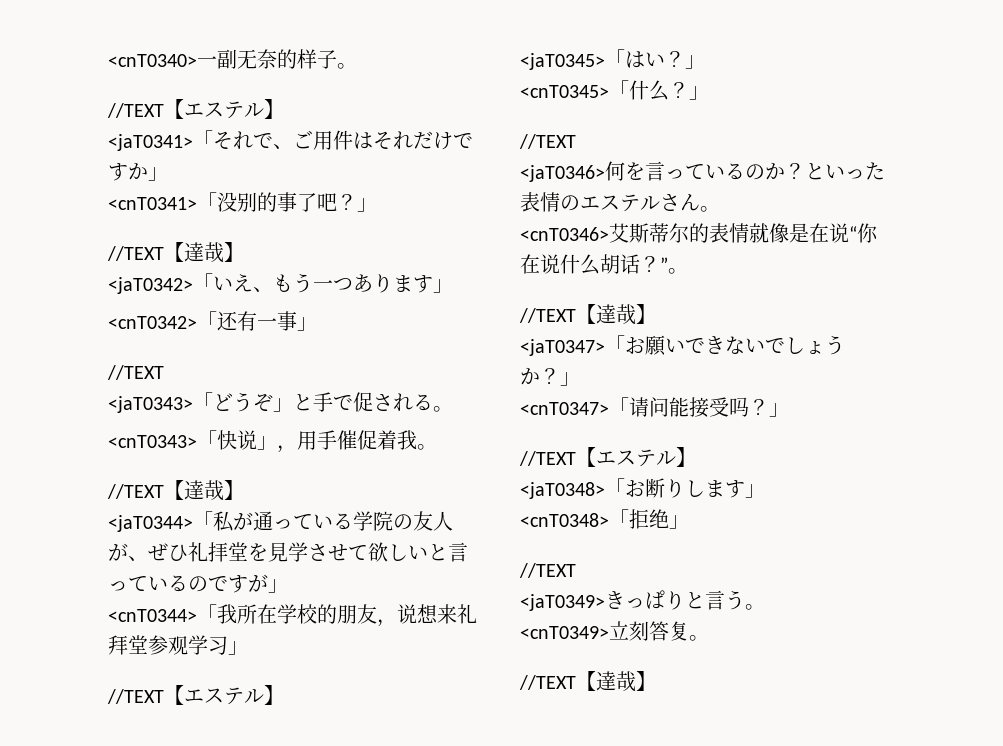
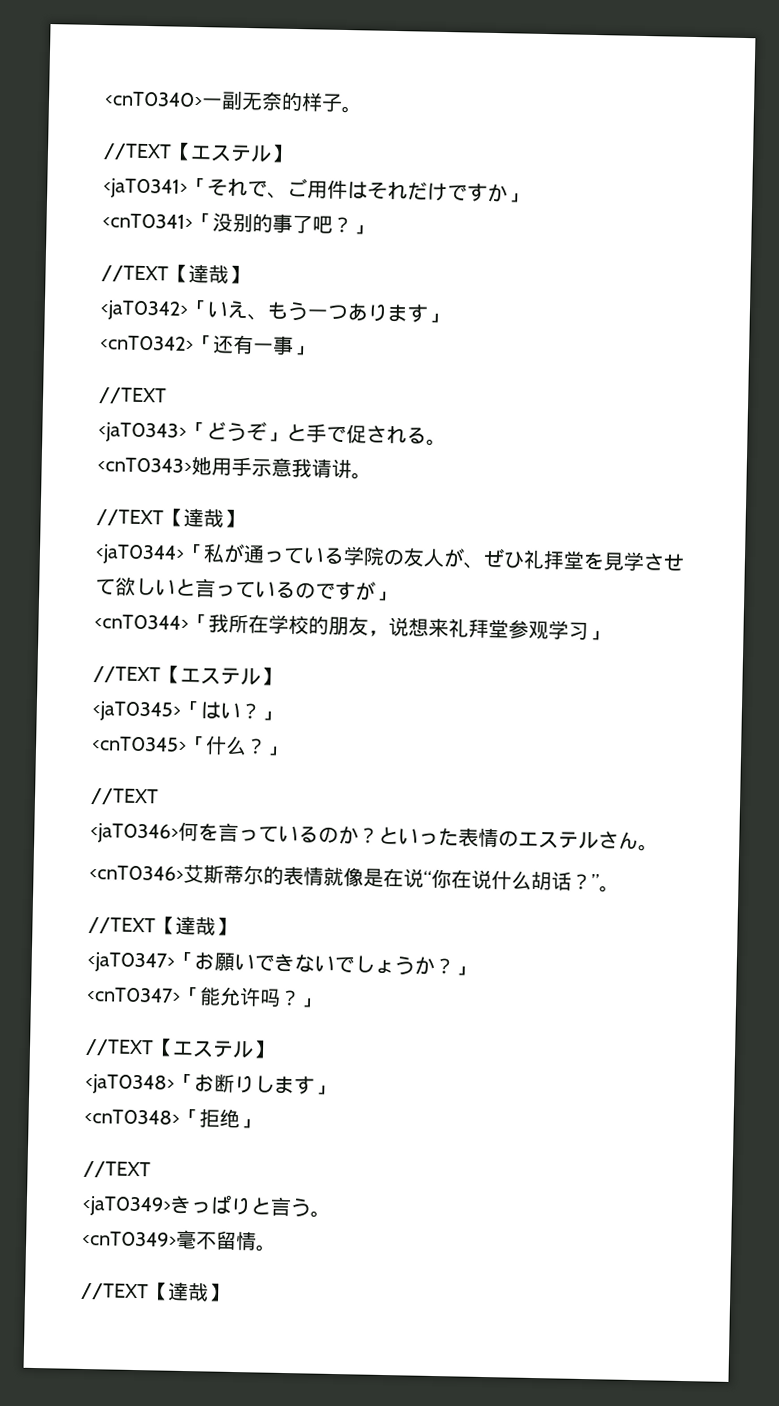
- <cnT0343>「快说」，用手催促着我。
+ <cnT0343>她用手示意我请讲。
- <cnT0347>「请问能接受吗？」
+ <cnT0347>「能允许吗？」
- <cnT0349>立刻答复。
+ <cnT0349>毫不留情。

